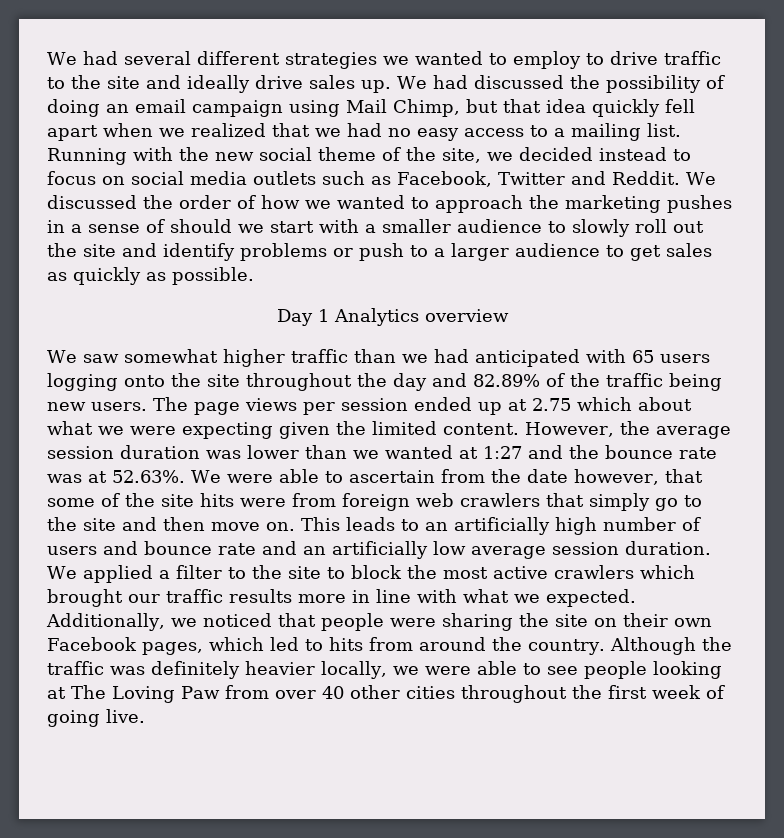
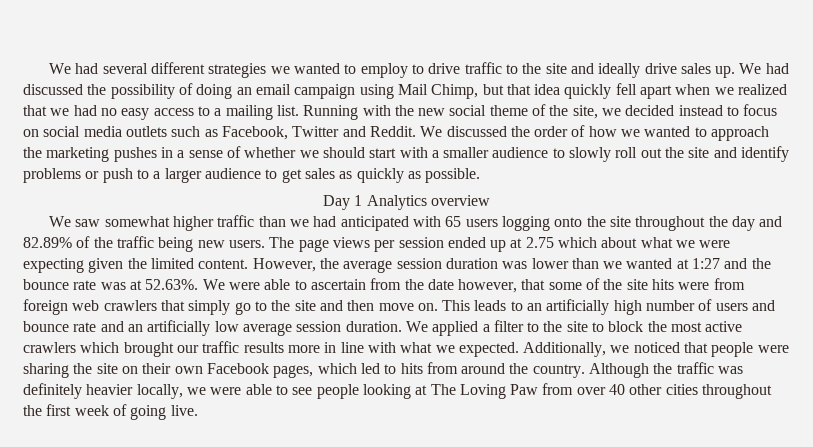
- We discussed the order of how we wanted to approach the marketing pushes in a sense of should we start with a smaller audience to slowly roll out the site and identify problems or push to a larger audience to get sales as quickly as possible.
+ We discussed the order of how we wanted to approach the marketing pushes in a sense of whether we should start with a smaller audience to slowly roll out the site and identify problems or push to a larger audience to get sales as quickly as possible.

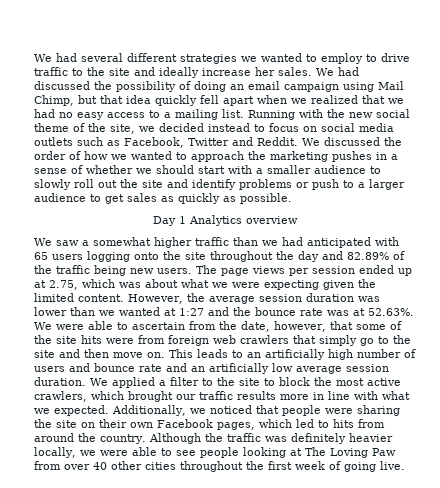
- We had several different strategies we wanted to employ to drive traffic to the site and ideally drive sales up.
+ We had several different strategies we wanted to employ to drive traffic to the site and ideally increase her sales.
- We saw somewhat higher traffic than we had anticipated with 65 users logging onto the site throughout the day and 82.89% of the traffic being new users.
+ We saw a somewhat higher traffic than we had anticipated with 65 users logging onto the site throughout the day and 82.89% of the traffic being new users.
- The page views per session ended up at 2.75 which about what we were expecting given the limited content.
+ The page views per session ended up at 2.75, which was about what we were expecting given the limited content.
- However, the average session duration was lower than we wanted at 1:27 and the bounce rate was at 52.63%. We were able to ascertain from the date however, that some of the site hits were from foreign web crawlers that simply go to the site and then move on.
+ However, the average session duration was lower than we wanted at 1:27 and the bounce rate was at 52.63%. We were able to ascertain from the date, however, that some of the site hits were from foreign web crawlers that simply go to the site and then move on.
- We applied a filter to the site to block the most active crawlers which brought our traffic results more in line with what we expected.
+ We applied a filter to the site to block the most active crawlers, which brought our traffic results more in line with what we expected.

